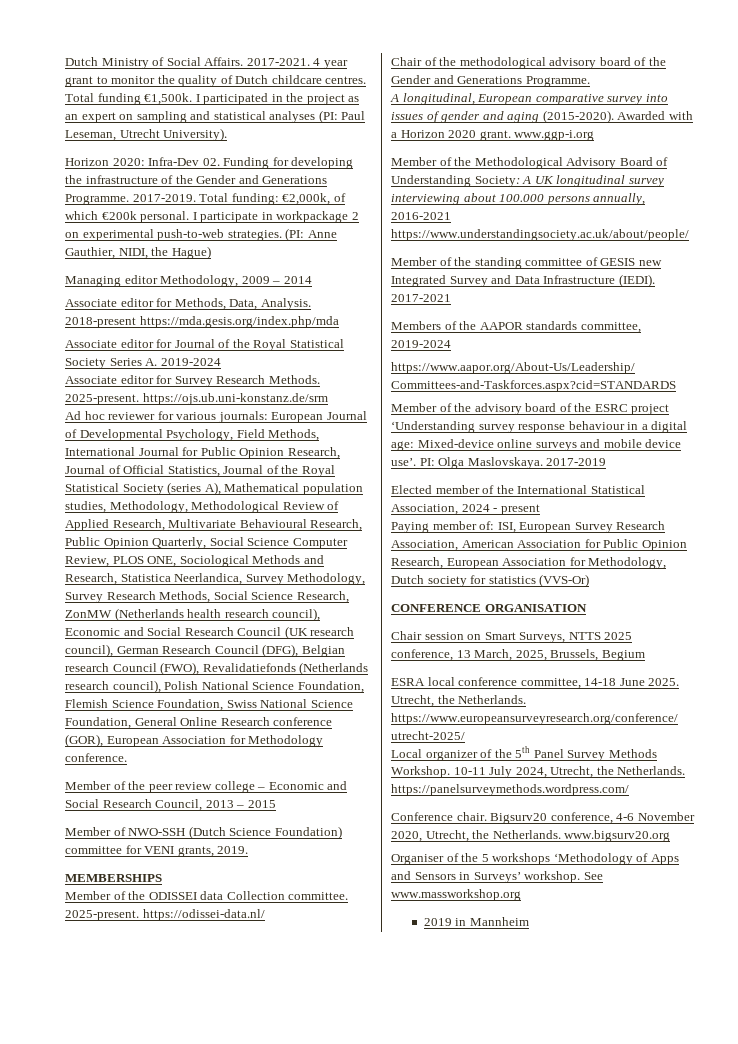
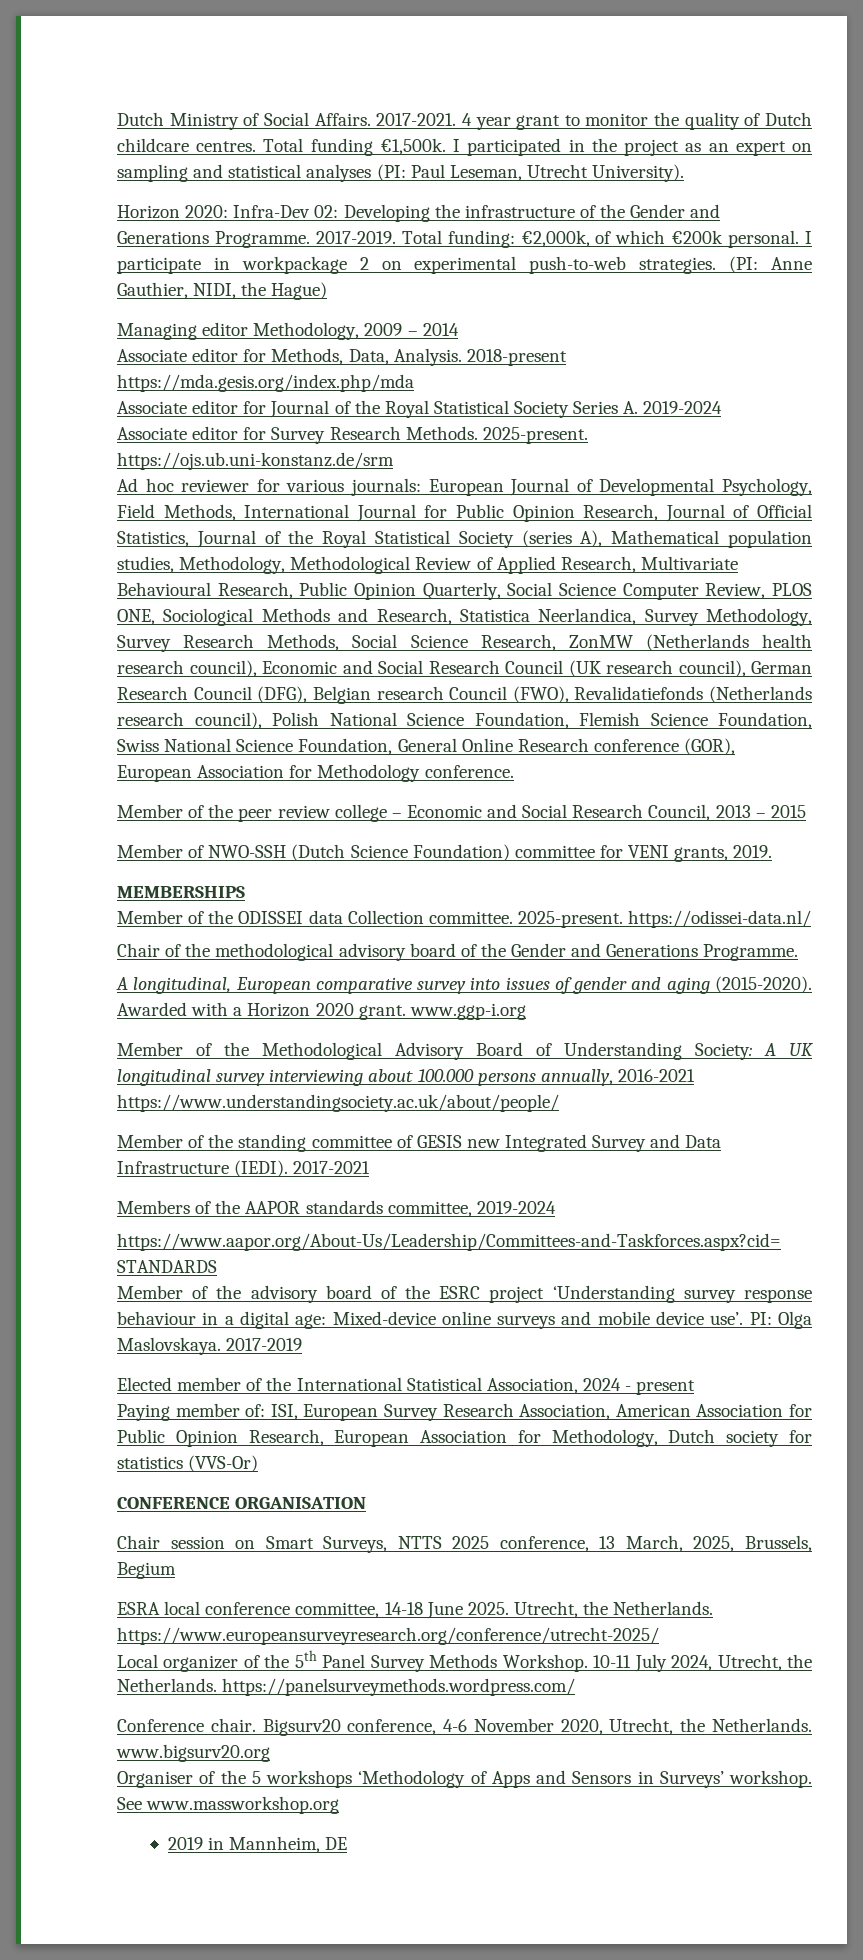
- Horizon 2020: Infra-Dev 02. Funding for developing the infrastructure of the Gender and Generations Programme.
+ Horizon 2020: Infra-Dev 02: Developing the infrastructure of the Gender and Generations Programme.
- 2019 in Mannheim
+ 2019 in Mannheim, DE

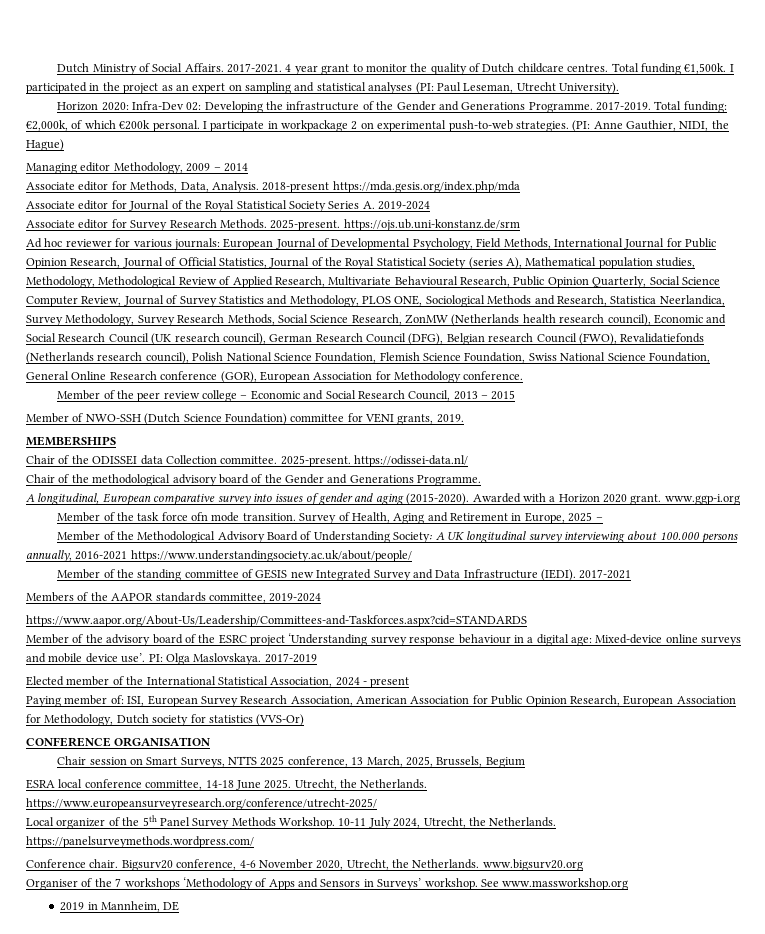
- European Journal of Developmental Psychology, Field Methods, International Journal for Public Opinion Research, Journal of Official Statistics, Journal of the Royal Statistical Society (series A), Mathematical population studies, Methodology, Methodological Review of Applied Research, Multivariate Behavioural Research, Public Opinion Quarterly, Social Science Computer Review, PLOS ONE, Sociological Methods and Research, Statistica Neerlandica, Survey Methodology, Survey Research Methods, Social Science Research, ZonMW (Netherlands health research council), Economic and Social Research Council (UK research council), German Research Council (DFG), Belgian research Council (FWO), Revalidatiefonds (Netherlands research council), Polish National Science Foundation, Flemish Science Foundation, Swiss National Science Foundation, General Online Research conference (GOR), European Association for Methodology conference.
+ European Journal of Developmental Psychology, Field Methods, International Journal for Public Opinion Research, Journal of Official Statistics, Journal of the Royal Statistical Society (series A), Mathematical population studies, Methodology, Methodological Review of Applied Research, Multivariate Behavioural Research, Public Opinion Quarterly, Social Science Computer Review, Journal of Survey Statistics and Methodology, PLOS ONE, Sociological Methods and Research, Statistica Neerlandica, Survey Methodology, Survey Research Methods, Social Science Research, ZonMW (Netherlands health research council), Economic and Social Research Council (UK research council), German Research Council (DFG), Belgian research Council (FWO), Revalidatiefonds (Netherlands research council), Polish National Science Foundation, Flemish Science Foundation, Swiss National Science Foundation, General Online Research conference (GOR), European Association for Methodology conference.
- Member of the ODISSEI data Collection committee.
+ Chair of the ODISSEI data Collection committee.
+ Member of the task force ofn mode transition. Survey of Health, Aging and Retirement in Europe, 2025 –
- Organiser of the 5 workshops ‘Methodology of Apps and Sensors in Surveys’ workshop.
+ Organiser of the 7 workshops ‘Methodology of Apps and Sensors in Surveys’ workshop.

